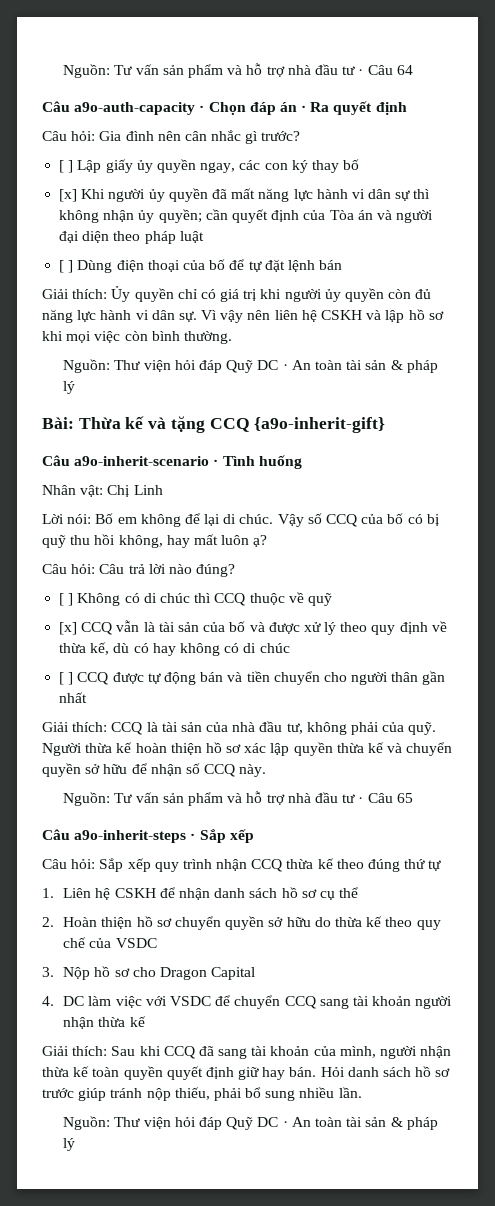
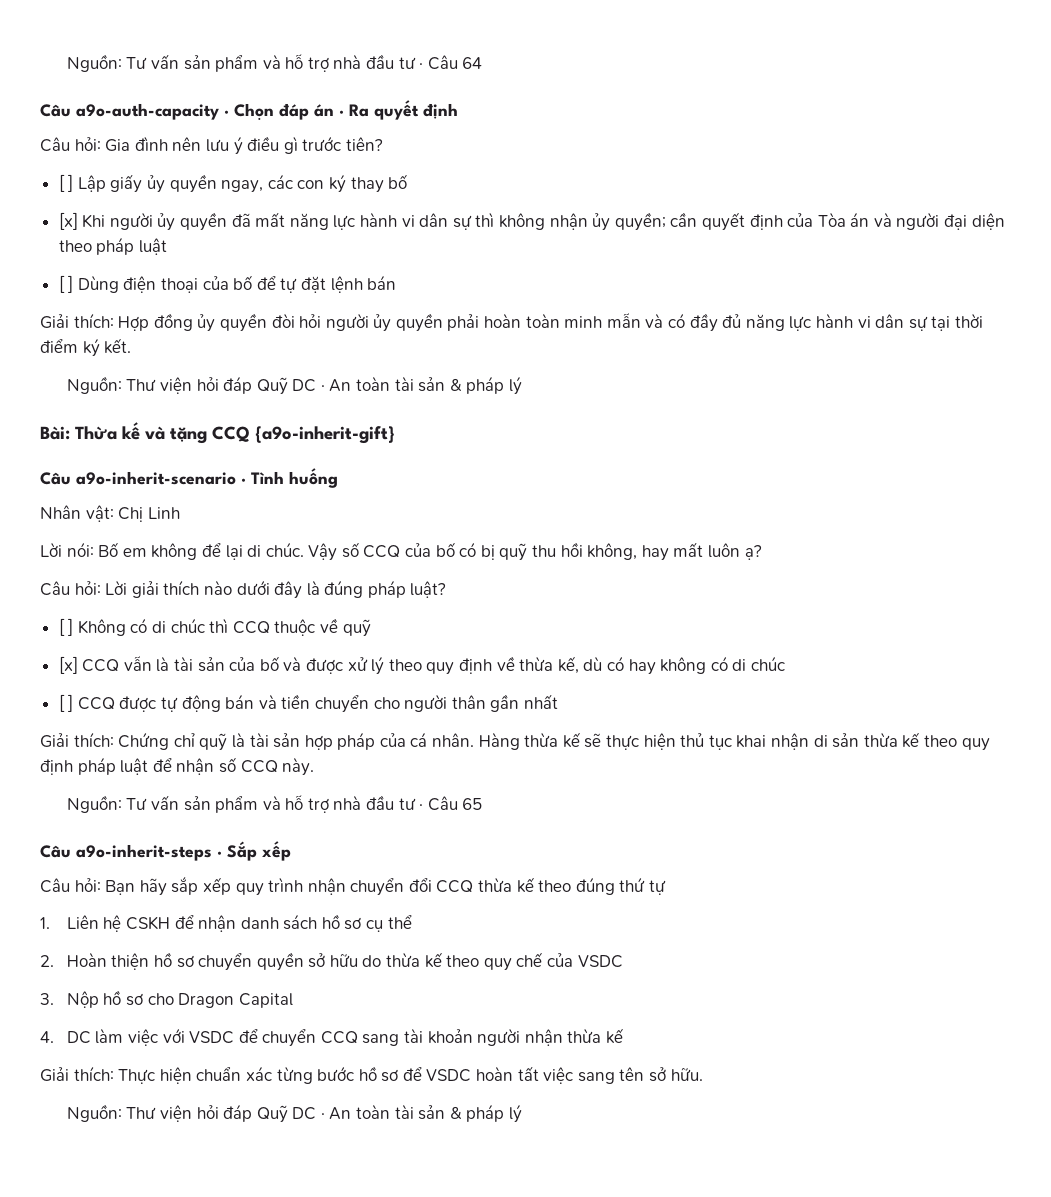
- Câu hỏi: Gia đình nên cân nhắc gì trước?
+ Câu hỏi: Gia đình nên lưu ý điều gì trước tiên?
- Giải thích: Ủy quyền chỉ có giá trị khi người ủy quyền còn đủ năng lực hành vi dân sự. Vì vậy nên liên hệ CSKH và lập hồ sơ khi mọi việc còn bình thường.
+ Giải thích: Hợp đồng ủy quyền đòi hỏi người ủy quyền phải hoàn toàn minh mẫn và có đầy đủ năng lực hành vi dân sự tại thời điểm ký kết.
- Câu hỏi: Câu trả lời nào đúng?
+ Câu hỏi: Lời giải thích nào dưới đây là đúng pháp luật?
- Giải thích: CCQ là tài sản của nhà đầu tư, không phải của quỹ. Người thừa kế hoàn thiện hồ sơ xác lập quyền thừa kế và chuyển quyền sở hữu để nhận số CCQ này.
+ Giải thích: Chứng chỉ quỹ là tài sản hợp pháp của cá nhân. Hàng thừa kế sẽ thực hiện thủ tục khai nhận di sản thừa kế theo quy định pháp luật để nhận số CCQ này.
- Câu hỏi: Sắp xếp quy trình nhận CCQ thừa kế theo đúng thứ tự
+ Câu hỏi: Bạn hãy sắp xếp quy trình nhận chuyển đổi CCQ thừa kế theo đúng thứ tự
- Giải thích: Sau khi CCQ đã sang tài khoản của mình, người nhận thừa kế toàn quyền quyết định giữ hay bán. Hỏi danh sách hồ sơ trước giúp tránh nộp thiếu, phải bổ sung nhiều lần.
+ Giải thích: Thực hiện chuẩn xác từng bước hồ sơ để VSDC hoàn tất việc sang tên sở hữu.

